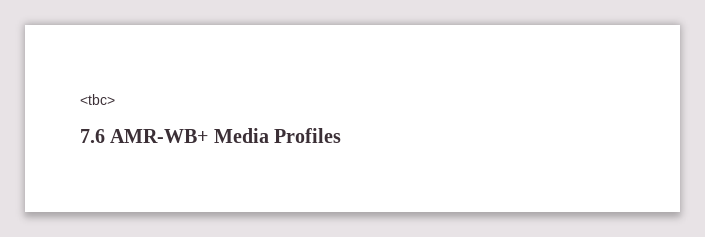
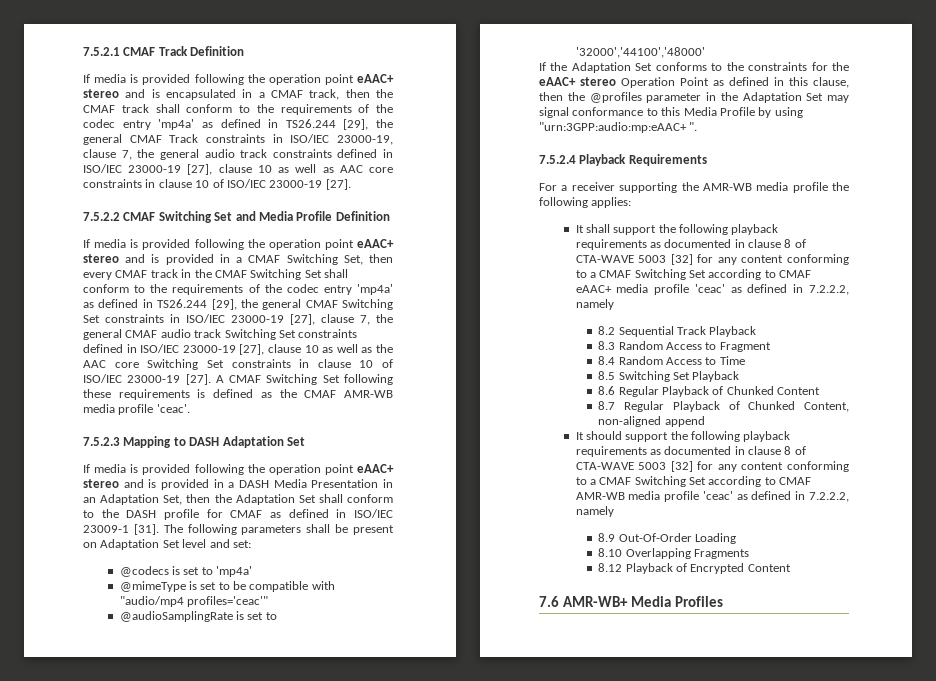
- <tbc>
+ 7.5.2.1 CMAF Track Definition
+ If media is provided following the operation point eAAC+ stereo and is encapsulated in a CMAF track, then the CMAF track shall conform to the requirements of the codec entry 'mp4a' as defined in TS26.244 [29], the general CMAF Track constraints in ISO/IEC 23000-19, clause 7, the general audio track constraints defined in ISO/IEC 23000-19 [27], clause 10 as well as AAC core constraints in clause 10 of ISO/IEC 23000-19 [27].
+ 7.5.2.2 CMAF Switching Set and Media Profile Definition
+ If media is provided following the operation point eAAC+ stereo and is provided in a CMAF Switching Set, then every CMAF track in the CMAF Switching Set shall conform to the requirements of the codec entry 'mp4a' as defined in TS26.244 [29], the general CMAF Switching Set constraints in ISO/IEC 23000-19 [27], clause 7, the general CMAF audio track Switching Set constraints defined in ISO/IEC 23000-19 [27], clause 10 as well as the AAC core Switching Set constraints in clause 10 of ISO/IEC 23000-19 [27]. A CMAF Switching Set following these requirements is defined as the CMAF AMR-WB media profile 'ceac'.
+ 7.5.2.3 Mapping to DASH Adaptation Set
+ If media is provided following the operation point eAAC+ stereo and is provided in a DASH Media Presentation in an Adaptation Set, then the Adaptation Set shall conform to the DASH profile for CMAF as defined in ISO/IEC 23009-1 [31]. The following parameters shall be present on Adaptation Set level and set:
+ @codecs is set to 'mp4a'
+ @mimeType is set to be compatible with "audio/mp4 profiles='ceac'"
+ @audioSamplingRate is set to '32000','44100','48000'
+ If the Adaptation Set conforms to the constraints for the eAAC+ stereo Operation Point as defined in this clause, then the @profiles parameter in the Adaptation Set may signal conformance to this Media Profile by using "urn:3GPP:audio:mp:eAAC+ ".
+ 7.5.2.4 Playback Requirements
+ For a receiver supporting the AMR-WB media profile the following applies:
+ It shall support the following playback requirements as documented in clause 8 of CTA-WAVE 5003 [32] for any content conforming to a CMAF Switching Set according to CMAF eAAC+ media profile 'ceac' as defined in 7.2.2.2, namely
+ 8.2 Sequential Track Playback
+ 8.3 Random Access to Fragment
+ 8.4 Random Access to Time
+ 8.5 Switching Set Playback
+ 8.6 Regular Playback of Chunked Content
+ 8.7 Regular Playback of Chunked Content, non-aligned append
+ It should support the following playback requirements as documented in clause 8 of CTA-WAVE 5003 [32] for any content conforming to a CMAF Switching Set according to CMAF AMR-WB media profile 'ceac' as defined in 7.2.2.2, namely
+ 8.9 Out-Of-Order Loading
+ 8.10 Overlapping Fragments
+ 8.12 Playback of Encrypted Content

